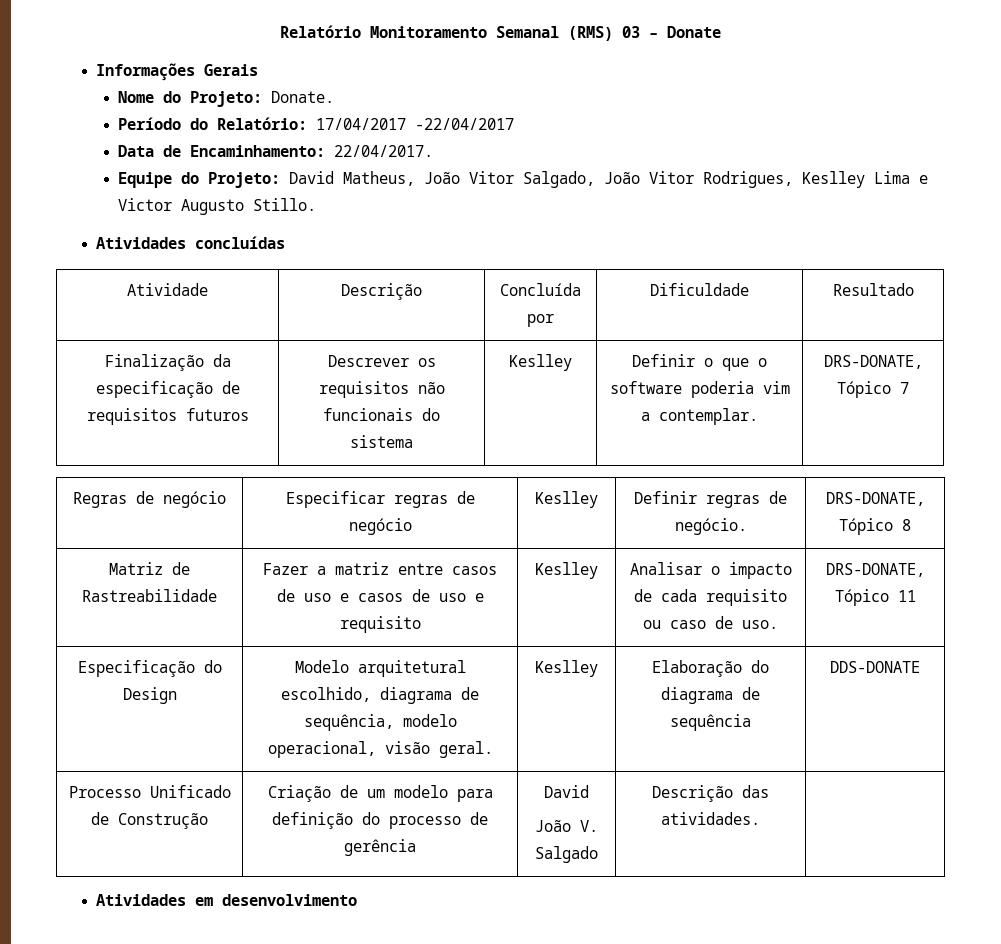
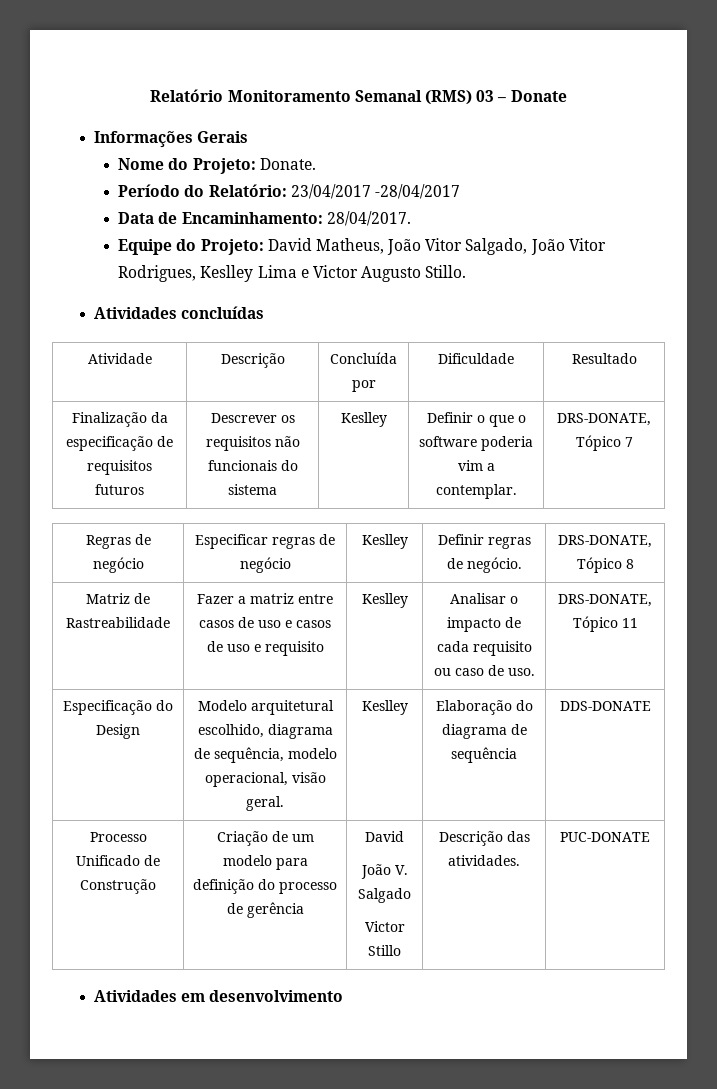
- Período do Relatório: 17/04/2017 -22/04/2017
+ Período do Relatório: 23/04/2017 -28/04/2017
- Data de Encaminhamento: 22/04/2017.
+ Data de Encaminhamento: 28/04/2017.
  Processo Unificado de Construção | Criação de um modelo para definição do processo de gerência | David
- João V. Salgado | Descrição das atividades. |
+ João V. Salgado
+ Victor Stillo | Descrição das atividades. | PUC-DONATE

